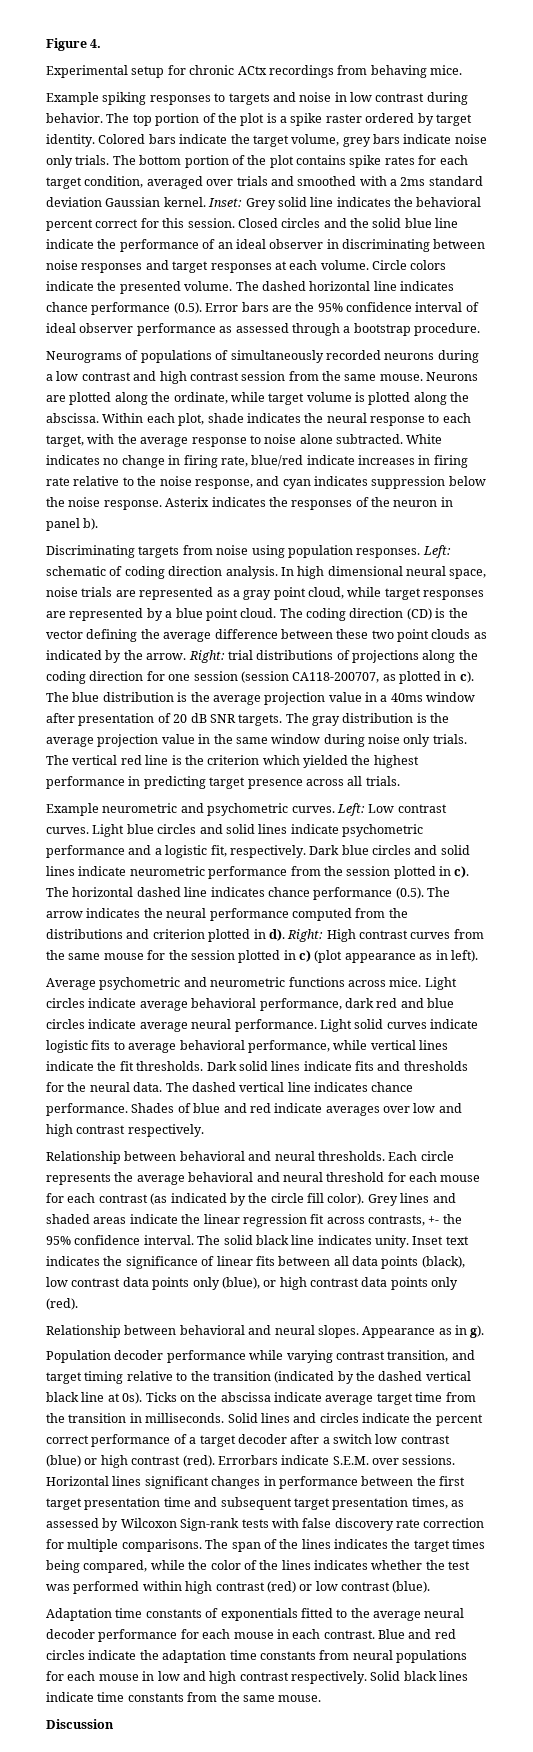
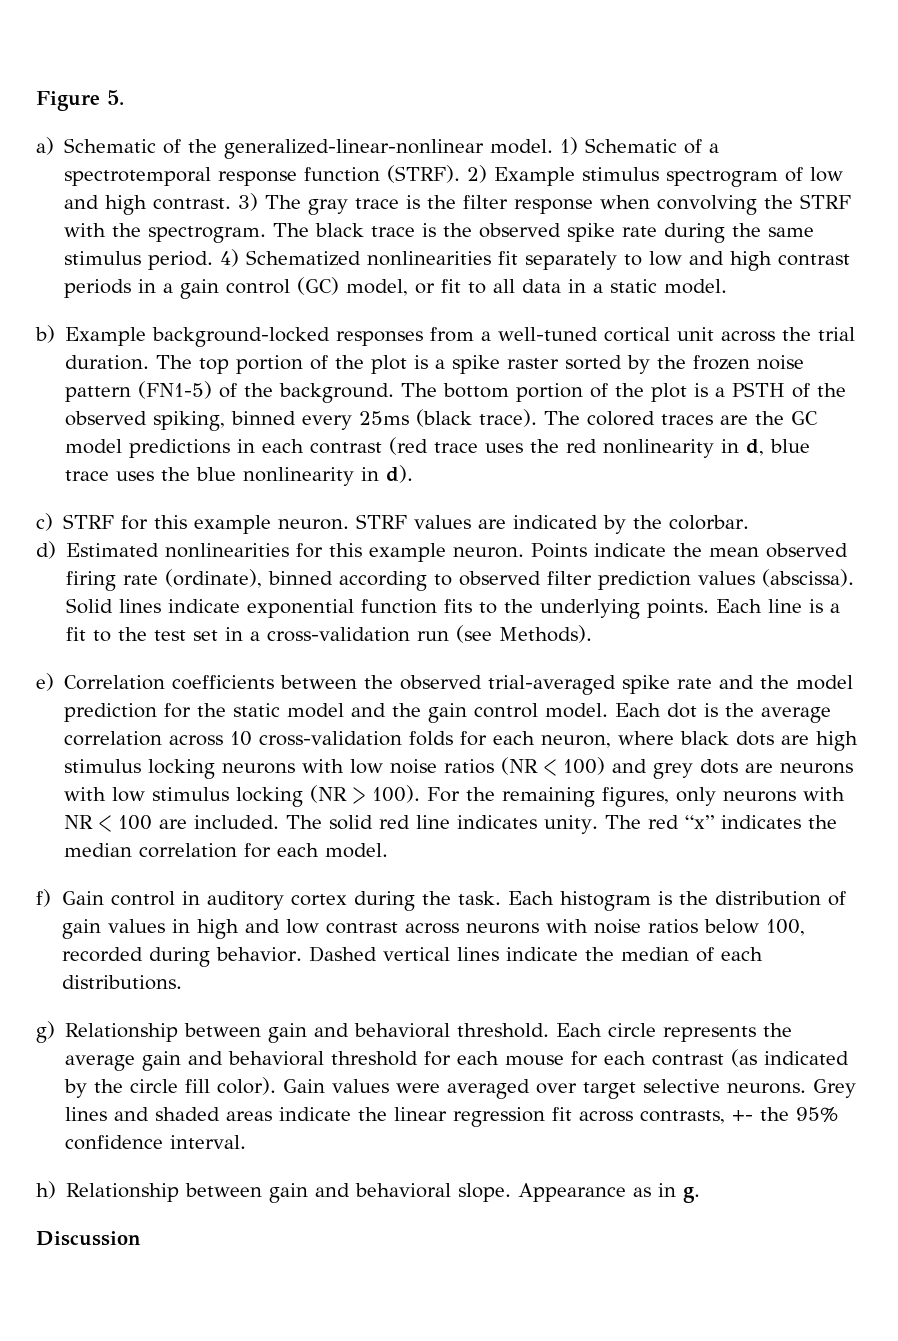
- Figure 4.
- Experimental setup for chronic ACtx recordings from behaving mice.
- Example spiking responses to targets and noise in low contrast during behavior.
+ Figure 5.
+ a) Schematic of the generalized-linear-nonlinear model. 1) Schematic of a spectrotemporal response function (STRF). 2) Example stimulus spectrogram of low and high contrast. 3) The gray trace is the filter response when convolving the STRF with the spectrogram. The black trace is the observed spike rate during the same stimulus period. 4) Schematized nonlinearities fit separately to low and high contrast periods in a gain control (GC) model, or fit to all data in a static model.
+ b) Example background-locked responses from a well-tuned cortical unit across the trial duration.
- The top portion of the plot is a spike raster ordered by target identity. Colored bars indicate the target volume, grey bars indicate noise only trials.
+ The top portion of the plot is a spike raster sorted by the frozen noise pattern (FN1-5) of the background.
- The bottom portion of the plot contains spike rates for each target condition, averaged over trials and smoothed with a 2ms standard deviation Gaussian kernel. Inset: Grey solid line indicates the behavioral percent correct for this session. Closed circles and the solid blue line indicate the performance of an ideal observer in discriminating between noise responses and target responses at each volume. Circle colors indicate the presented volume. The dashed horizontal line indicates chance performance (0.5). Error bars are the 95% confidence interval of ideal observer performance as assessed through a bootstrap procedure.
- Neurograms of populations of simultaneously recorded neurons during a low contrast and high contrast session from the same mouse. Neurons are plotted along the ordinate, while target volume is plotted along the abscissa. Within each plot, shade indicates the neural response to each target, with the average response to noise alone subtracted. White indicates no change in firing rate, blue/red indicate increases in firing rate relative to the noise response, and cyan indicates suppression below the noise response. Asterix indicates the responses of the neuron in panel b).
- Discriminating targets from noise using population responses. Left: schematic of coding direction analysis. In high dimensional neural space, noise trials are represented as a gray point cloud, while target responses are represented by a blue point cloud. The coding direction (CD) is the vector defining the average difference between these two point clouds as indicated by the arrow. Right: trial distributions of projections along the coding direction for one session (session CA118-200707, as plotted in c). The blue distribution is the average projection value in a 40ms window after presentation of 20 dB SNR targets. The gray distribution is the average projection value in the same window during noise only trials. The vertical red line is the criterion which yielded the highest performance in predicting target presence across all trials.
- Example neurometric and psychometric curves. Left: Low contrast curves. Light blue circles and solid lines indicate psychometric performance and a logistic fit, respectively. Dark blue circles and solid lines indicate neurometric performance from the session plotted in c). The horizontal dashed line indicates chance performance (0.5). The arrow indicates the neural performance computed from the distributions and criterion plotted in d). Right: High contrast curves from the same mouse for the session plotted in c) (plot appearance as in left).
- Average psychometric and neurometric functions across mice. Light circles indicate average behavioral performance, dark red and blue circles indicate average neural performance. Light solid curves indicate logistic fits to average behavioral performance, while vertical lines indicate the fit thresholds. Dark solid lines indicate fits and thresholds for the neural data. The dashed vertical line indicates chance performance. Shades of blue and red indicate averages over low and high contrast respectively.
- Relationship between behavioral and neural thresholds.
+ The bottom portion of the plot is a PSTH of the observed spiking, binned every 25ms (black trace). The colored traces are the GC model predictions in each contrast (red trace uses the red nonlinearity in d, blue trace uses the blue nonlinearity in d).
+ c) STRF for this example neuron. STRF values are indicated by the colorbar.
+ d) Estimated nonlinearities for this example neuron. Points indicate the mean observed firing rate (ordinate), binned according to observed filter prediction values (abscissa). Solid lines indicate exponential function fits to the underlying points. Each line is a fit to the test set in a cross-validation run (see Methods).
+ e) Correlation coefficients between the observed trial-averaged spike rate and the model prediction for the static model and the gain control model. Each dot is the average correlation across 10 cross-validation folds for each neuron, where black dots are high stimulus locking neurons with low noise ratios (NR < 100) and grey dots are neurons with low stimulus locking (NR > 100). For the remaining figures, only neurons with NR < 100 are included. The solid red line indicates unity. The red “x” indicates the median correlation for each model.
+ f) Gain control in auditory cortex during the task. Each histogram is the distribution of gain values in high and low contrast across neurons with noise ratios below 100, recorded during behavior. Dashed vertical lines indicate the median of each distributions.
+ g) Relationship between gain and behavioral threshold.
- Each circle represents the average behavioral and neural threshold for each mouse for each contrast (as indicated by the circle fill color).
+ Each circle represents the average gain and behavioral threshold for each mouse for each contrast (as indicated by the circle fill color).
+ Gain values were averaged over target selective neurons.
- Grey lines and shaded areas indicate the linear regression fit across contrasts, +- the 95% confidence interval. The solid black line indicates unity. Inset text indicates the significance of linear fits between all data points (black), low contrast data points only (blue), or high contrast data points only (red).
- Relationship between behavioral and neural slopes. Appearance as in g).
- Population decoder performance while varying contrast transition, and target timing relative to the transition (indicated by the dashed vertical black line at 0s). Ticks on the abscissa indicate average target time from the transition in milliseconds. Solid lines and circles indicate the percent correct performance of a target decoder after a switch low contrast (blue) or high contrast (red). Errorbars indicate S.E.M. over sessions. Horizontal lines significant changes in performance between the first target presentation time and subsequent target presentation times, as assessed by Wilcoxon Sign-rank tests with false discovery rate correction for multiple comparisons. The span of the lines indicates the target times being compared, while the color of the lines indicates whether the test was performed within high contrast (red) or low contrast (blue).
- Adaptation time constants of exponentials fitted to the average neural decoder performance for each mouse in each contrast. Blue and red circles indicate the adaptation time constants from neural populations for each mouse in low and high contrast respectively. Solid black lines indicate time constants from the same mouse.
+ Grey lines and shaded areas indicate the linear regression fit across contrasts, +- the 95% confidence interval.
+ h) Relationship between gain and behavioral slope. Appearance as in g.

